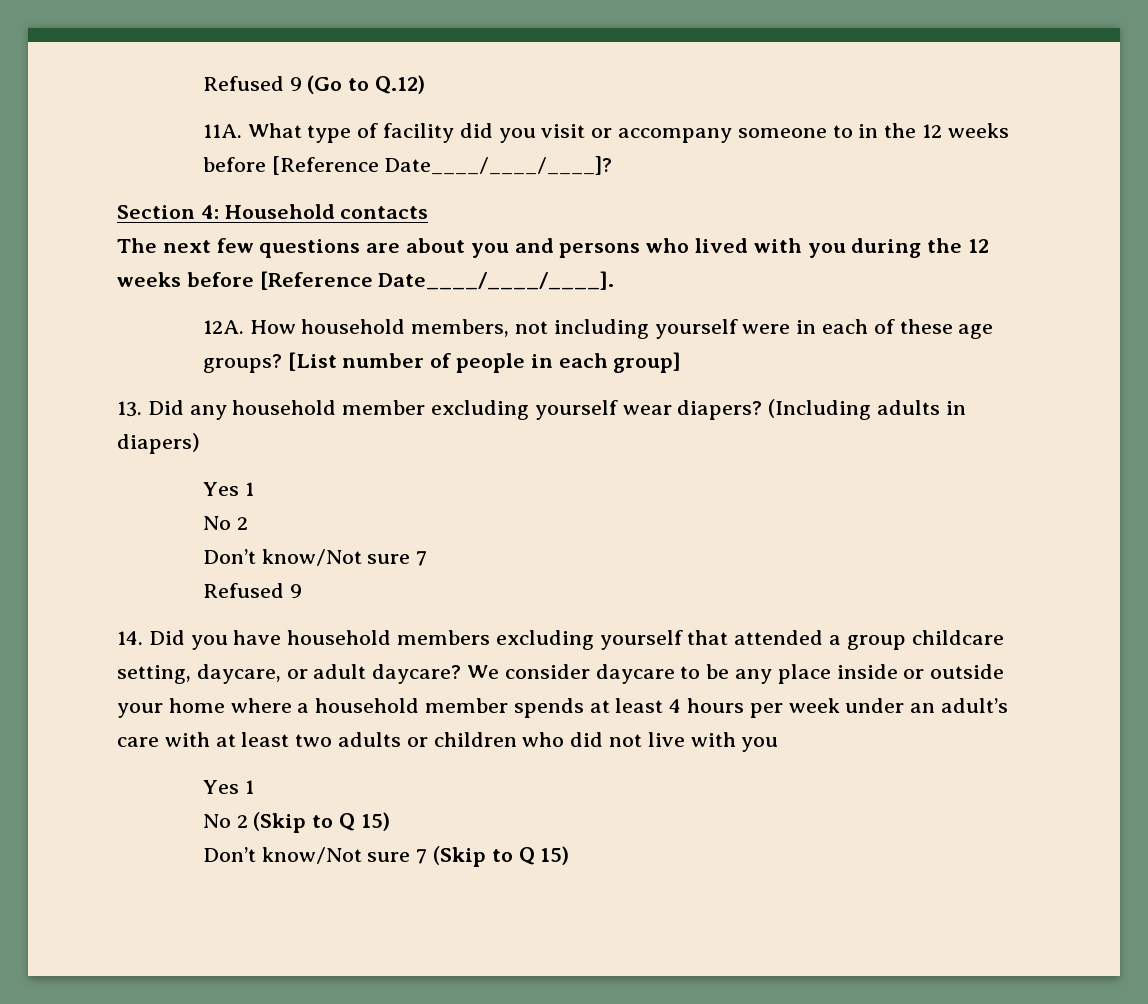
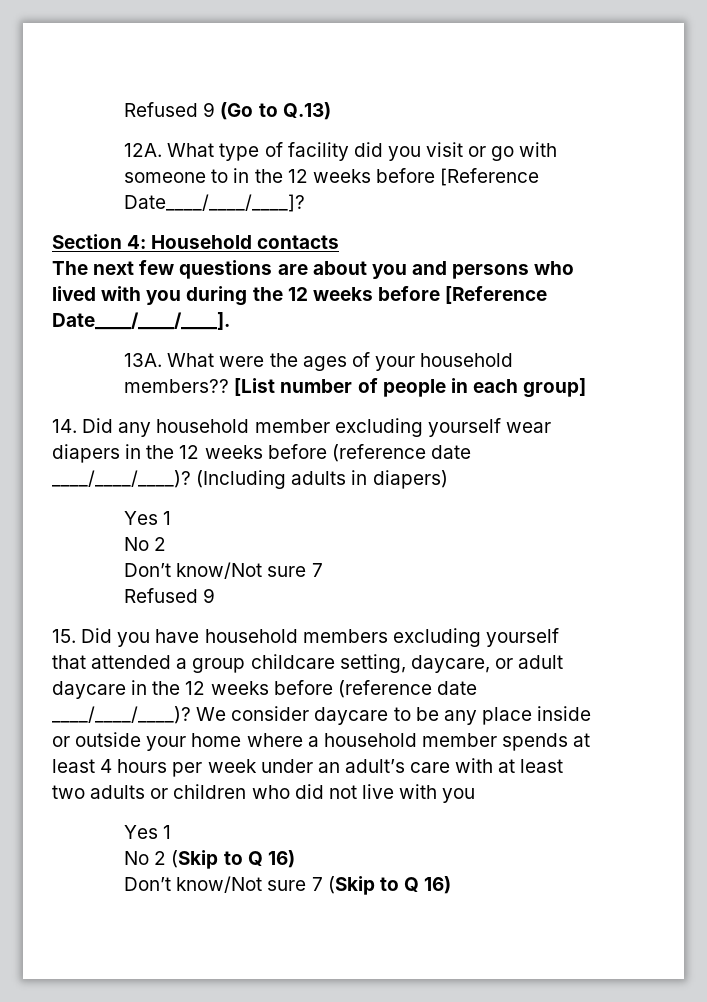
- Refused 9 (Go to Q.12)
- 11A.
+ Refused 9 (Go to Q.13)
+ 12A.
- What type of facility did you visit or accompany someone to in the 12 weeks before [Reference Date____/____/____]?
+ What type of facility did you visit or go with someone to in the 12 weeks before [Reference Date____/____/____]?
- 12A. How household members, not including yourself were in each of these age groups?
+ 13A. What were the ages of your household members??
- 13. Did any household member excluding yourself wear diapers?
+ 14. Did any household member excluding yourself wear diapers in the 12 weeks before (reference date ____/____/____)?
- 14. Did you have household members excluding yourself that attended a group childcare setting, daycare, or adult daycare?
+ 15. Did you have household members excluding yourself that attended a group childcare setting, daycare, or adult daycare in the 12 weeks before (reference date ____/____/____)?
- No 2 (Skip to Q 15)
+ No 2 (Skip to Q 16)
- Don’t know/Not sure 7 (Skip to Q 15)
+ Don’t know/Not sure 7 (Skip to Q 16)

